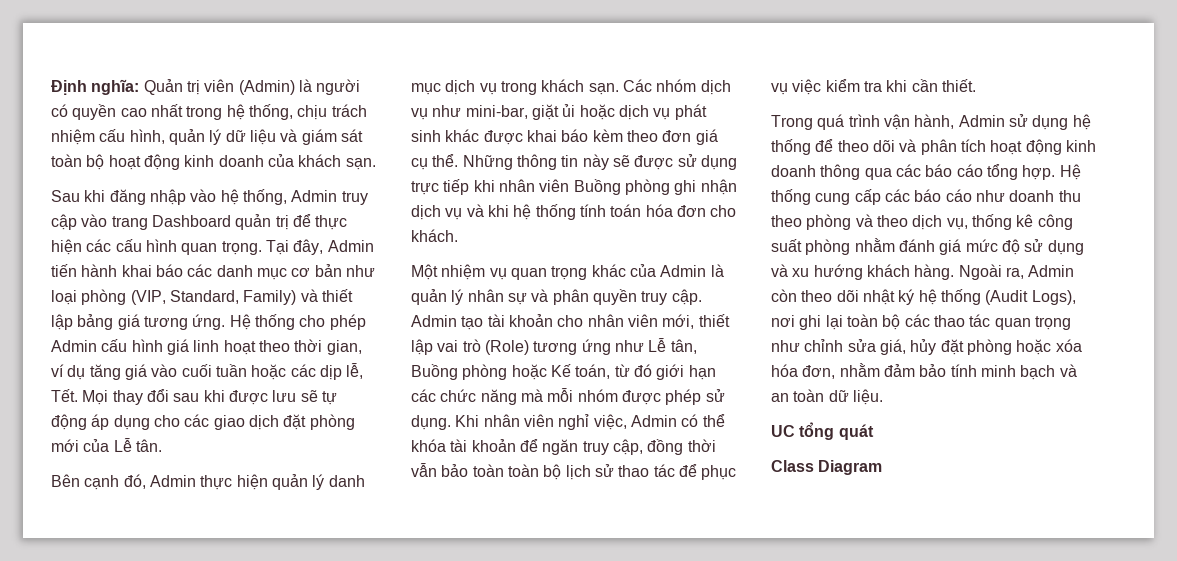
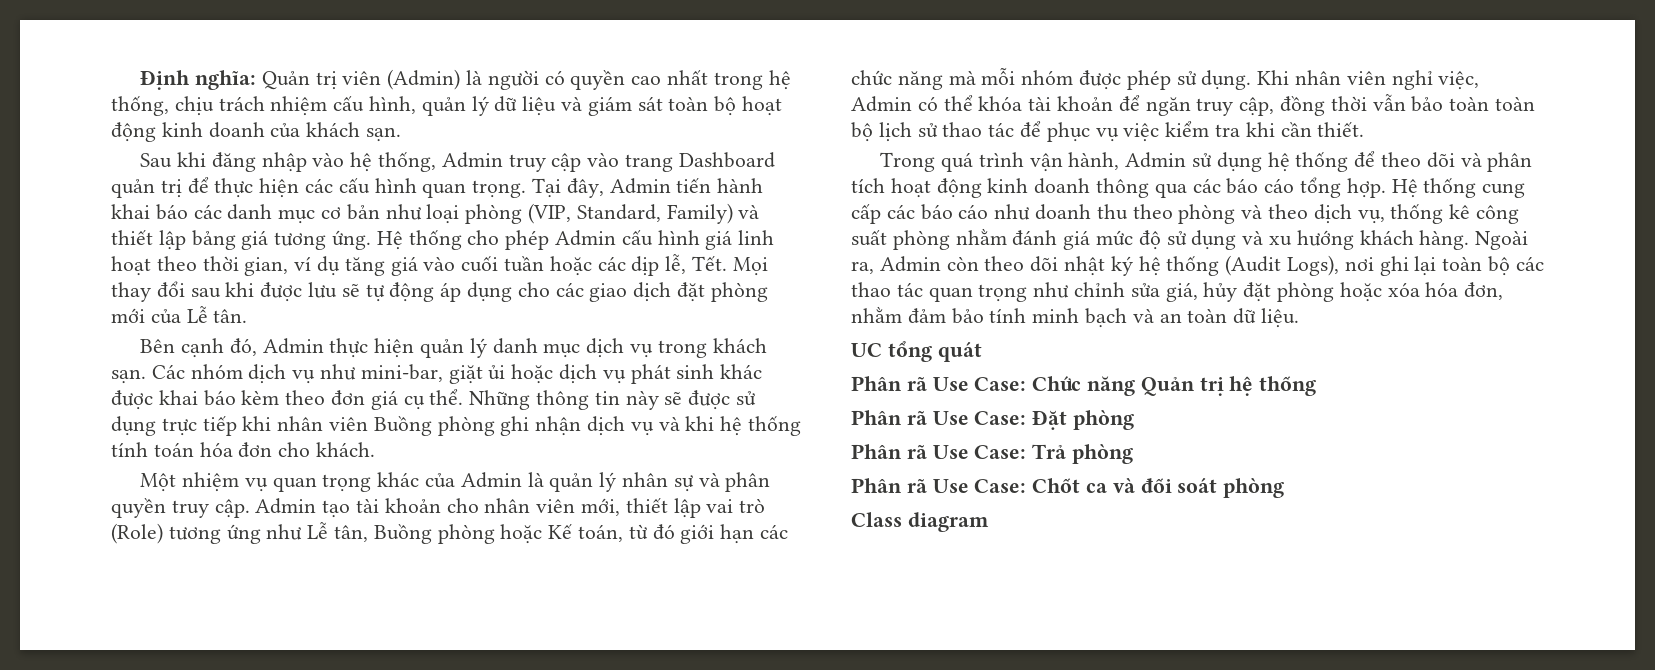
+ Phân rã Use Case: Chức năng Quản trị hệ thống
+ Phân rã Use Case: Đặt phòng
+ Phân rã Use Case: Trả phòng
+ Phân rã Use Case: Chốt ca và đối soát phòng
- Class Diagram
+ Class diagram

